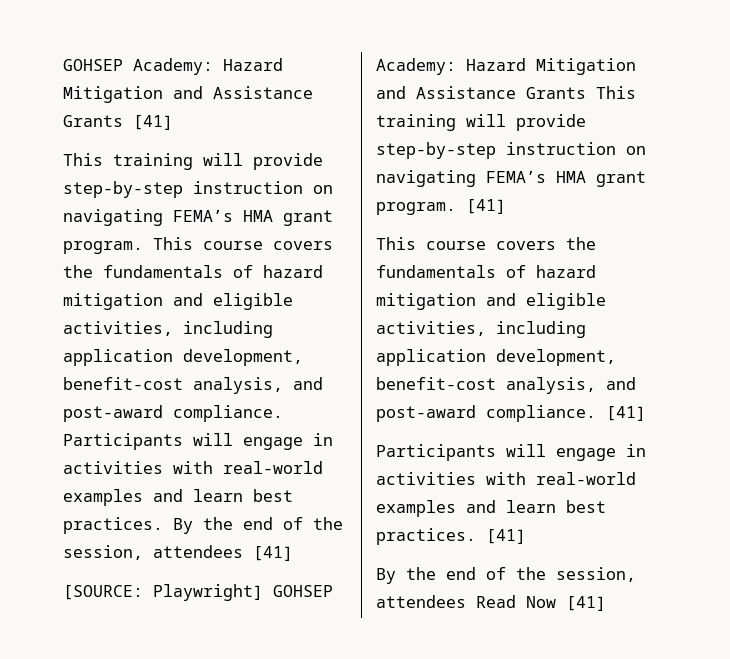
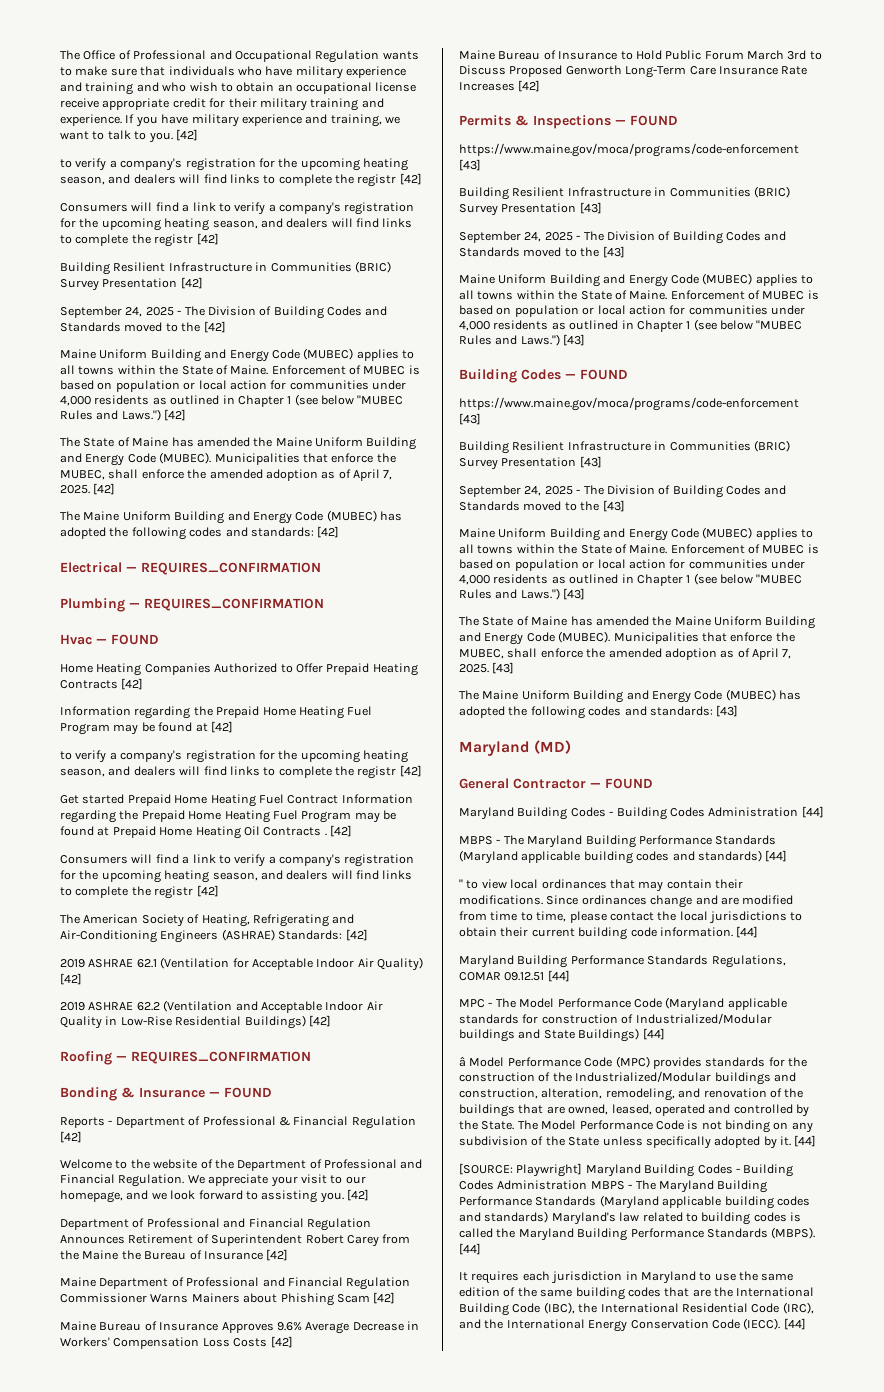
- GOHSEP Academy: Hazard Mitigation and Assistance Grants [41]
- This training will provide step-by-step instruction on navigating FEMA’s HMA grant program. This course covers the fundamentals of hazard mitigation and eligible activities, including application development, benefit-cost analysis, and post-award compliance. Participants will engage in activities with real-world examples and learn best practices. By the end of the session, attendees [41]
- [SOURCE: Playwright] GOHSEP Academy: Hazard Mitigation and Assistance Grants This training will provide step-by-step instruction on navigating FEMA’s HMA grant program. [41]
- This course covers the fundamentals of hazard mitigation and eligible activities, including application development, benefit-cost analysis, and post-award compliance. [41]
- Participants will engage in activities with real-world examples and learn best practices. [41]
- By the end of the session, attendees Read Now [41]
+ The Office of Professional and Occupational Regulation wants to make sure that individuals who have military experience and training and who wish to obtain an occupational license receive appropriate credit for their military training and experience. If you have military experience and training, we want to talk to you. [42]
+ to verify a company's registration for the upcoming heating season, and dealers will find links to complete the registr [42]
+ Consumers will find a link to verify a company's registration for the upcoming heating season, and dealers will find links to complete the registr [42]
+ Building Resilient Infrastructure in Communities (BRIC) Survey Presentation [42]
+ September 24, 2025 - The Division of Building Codes and Standards moved to the [42]
+ Maine Uniform Building and Energy Code (MUBEC) applies to all towns within the State of Maine. Enforcement of MUBEC is based on population or local action for communities under 4,000 residents as outlined in Chapter 1 (see below "MUBEC Rules and Laws.") [42]
+ The State of Maine has amended the Maine Uniform Building and Energy Code (MUBEC). Municipalities that enforce the MUBEC, shall enforce the amended adoption as of April 7, 2025. [42]
+ The Maine Uniform Building and Energy Code (MUBEC) has adopted the following codes and standards: [42]
+ Electrical — REQUIRES_CONFIRMATION
+ Plumbing — REQUIRES_CONFIRMATION
+ Hvac — FOUND
+ Home Heating Companies Authorized to Offer Prepaid Heating Contracts [42]
+ Information regarding the Prepaid Home Heating Fuel Program may be found at [42]
+ to verify a company's registration for the upcoming heating season, and dealers will find links to complete the registr [42]
+ Get started Prepaid Home Heating Fuel Contract Information regarding the Prepaid Home Heating Fuel Program may be found at Prepaid Home Heating Oil Contracts . [42]
+ Consumers will find a link to verify a company's registration for the upcoming heating season, and dealers will find links to complete the registr [42]
+ The American Society of Heating, Refrigerating and Air-Conditioning Engineers (ASHRAE) Standards: [42]
+ 2019 ASHRAE 62.1 (Ventilation for Acceptable Indoor Air Quality) [42]
+ 2019 ASHRAE 62.2 (Ventilation and Acceptable Indoor Air Quality in Low-Rise Residential Buildings) [42]
+ Roofing — REQUIRES_CONFIRMATION
+ Bonding & Insurance — FOUND
+ Reports - Department of Professional & Financial Regulation [42]
+ Welcome to the website of the Department of Professional and Financial Regulation. We appreciate your visit to our homepage, and we look forward to assisting you. [42]
+ Department of Professional and Financial Regulation Announces Retirement of Superintendent Robert Carey from the Maine the Bureau of Insurance [42]
+ Maine Department of Professional and Financial Regulation Commissioner Warns Mainers about Phishing Scam [42]
+ Maine Bureau of Insurance Approves 9.6% Average Decrease in Workers' Compensation Loss Costs [42]
+ Maine Bureau of Insurance to Hold Public Forum March 3rd to Discuss Proposed Genworth Long-Term Care Insurance Rate Increases [42]
+ Permits & Inspections — FOUND
+ https://www.maine.gov/moca/programs/code-enforcement [43]
+ Building Resilient Infrastructure in Communities (BRIC) Survey Presentation [43]
+ September 24, 2025 - The Division of Building Codes and Standards moved to the [43]
+ Maine Uniform Building and Energy Code (MUBEC) applies to all towns within the State of Maine. Enforcement of MUBEC is based on population or local action for communities under 4,000 residents as outlined in Chapter 1 (see below "MUBEC Rules and Laws.") [43]
+ Building Codes — FOUND
+ https://www.maine.gov/moca/programs/code-enforcement [43]
+ Building Resilient Infrastructure in Communities (BRIC) Survey Presentation [43]
+ September 24, 2025 - The Division of Building Codes and Standards moved to the [43]
+ Maine Uniform Building and Energy Code (MUBEC) applies to all towns within the State of Maine. Enforcement of MUBEC is based on population or local action for communities under 4,000 residents as outlined in Chapter 1 (see below "MUBEC Rules and Laws.") [43]
+ The State of Maine has amended the Maine Uniform Building and Energy Code (MUBEC). Municipalities that enforce the MUBEC, shall enforce the amended adoption as of April 7, 2025. [43]
+ The Maine Uniform Building and Energy Code (MUBEC) has adopted the following codes and standards: [43]
+ Maryland (MD)
+ General Contractor — FOUND
+ Maryland Building Codes - Building Codes Administration [44]
+ MBPS - The Maryland Building Performance Standards (Maryland applicable building codes and standards) [44]
+ " to view local ordinances that may contain their modifications. Since ordinances change and are modified from time to time, please contact the local jurisdictions to obtain their current building code information. [44]
+ Maryland Building Performance Standards Regulations, COMAR 09.12.51 [44]
+ MPC - The Model Performance Code (Maryland applicable standards for construction of Industrialized/Modular buildings and State Buildings) [44]
+ â Model Performance Code (MPC) provides standards for the construction of the Industrialized/Modular buildings and construction, alteration, remodeling, and renovation of the buildings that are owned, leased, operated and controlled by the State. The Model Performance Code is not binding on any subdivision of the State unless specifically adopted by it. [44]
+ [SOURCE: Playwright] Maryland Building Codes - Building Codes Administration MBPS - The Maryland Building Performance Standards (Maryland applicable building codes and standards) Maryland's law related to building codes is called the Maryland Building Performance Standards (MBPS). [44]
+ It requires each jurisdiction in Maryland to use the same edition of the same building codes that are the International Building Code (IBC), the International Residential Code (IRC), and the International Energy Conservation Code (IECC). [44]

